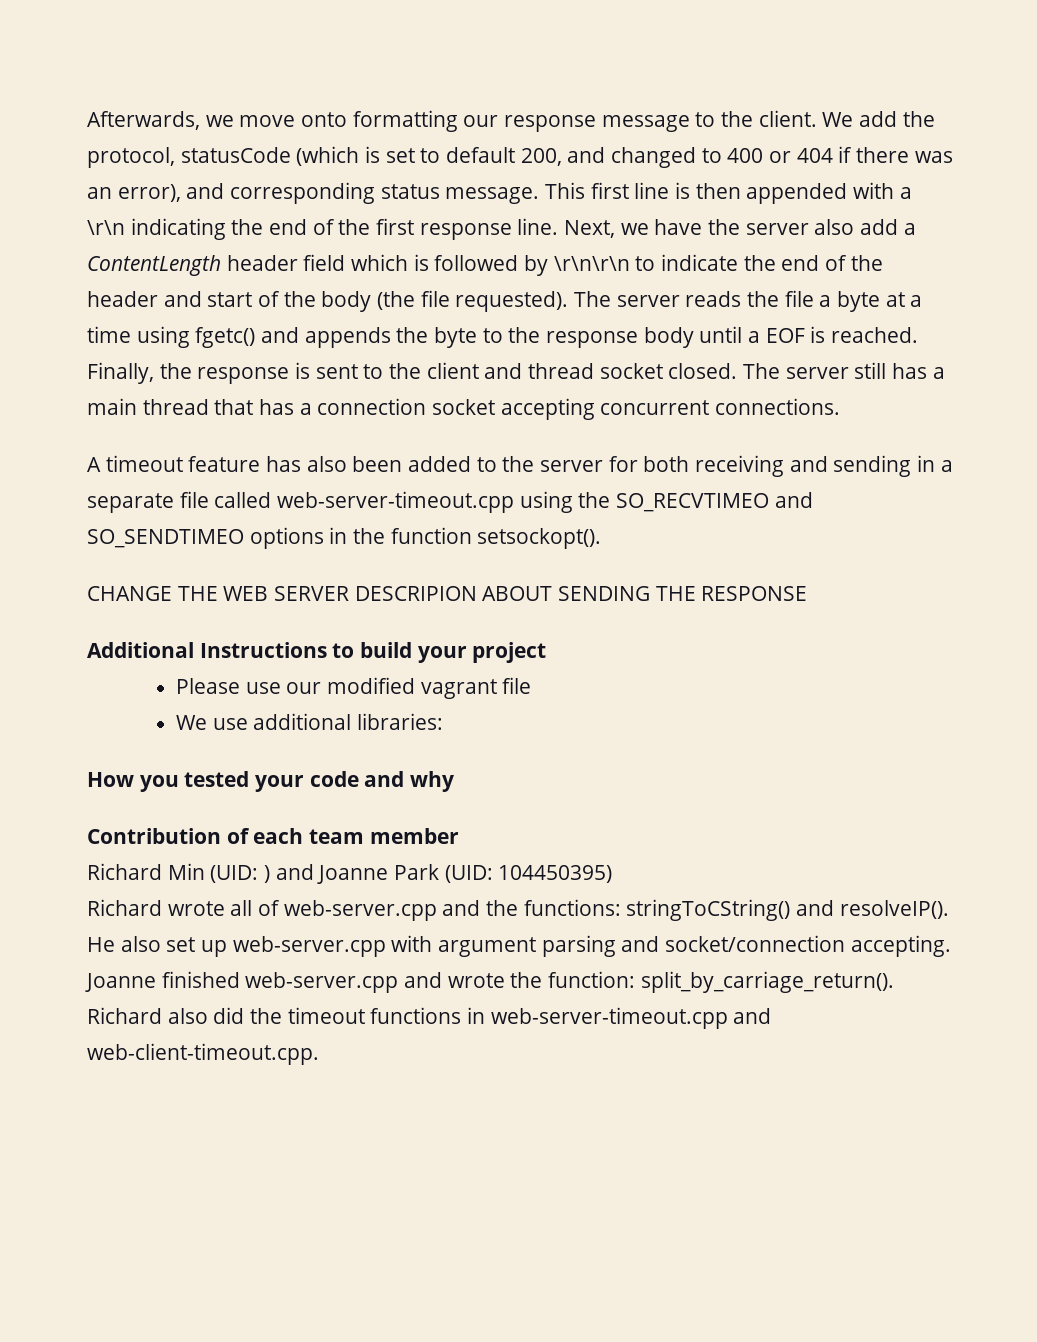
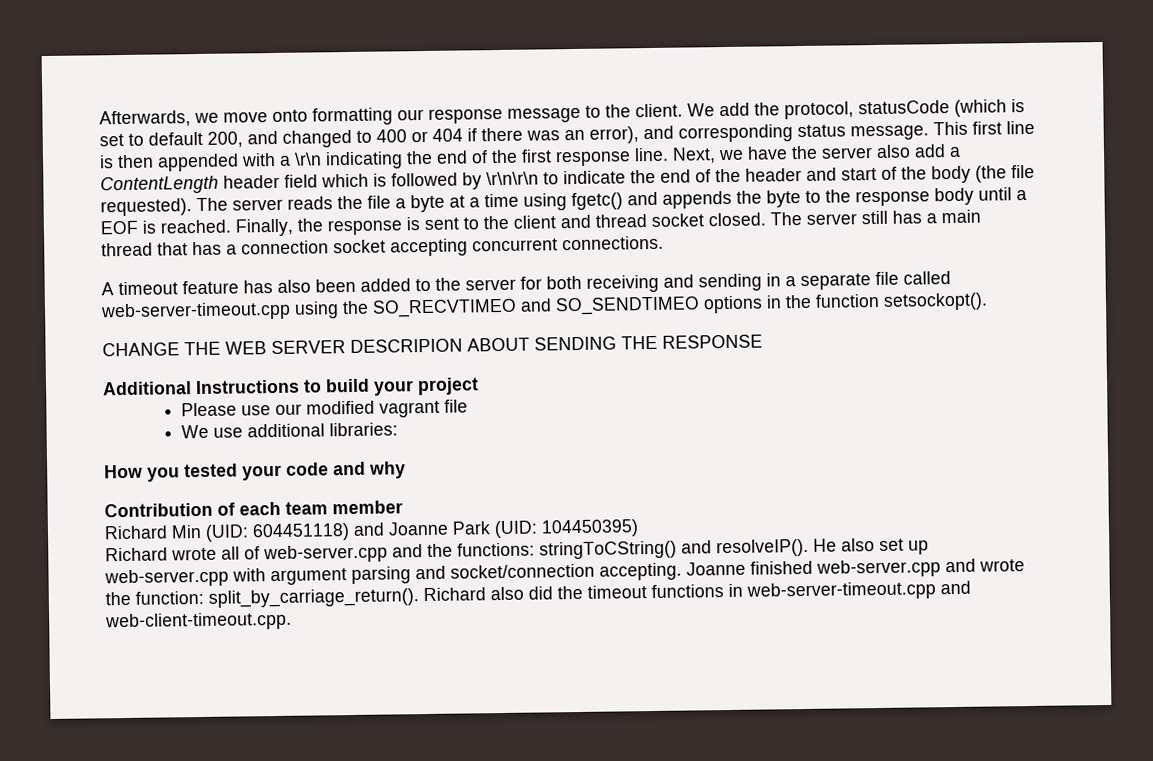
- Richard Min (UID: ) and Joanne Park (UID: 104450395)
+ Richard Min (UID: 604451118) and Joanne Park (UID: 104450395)

